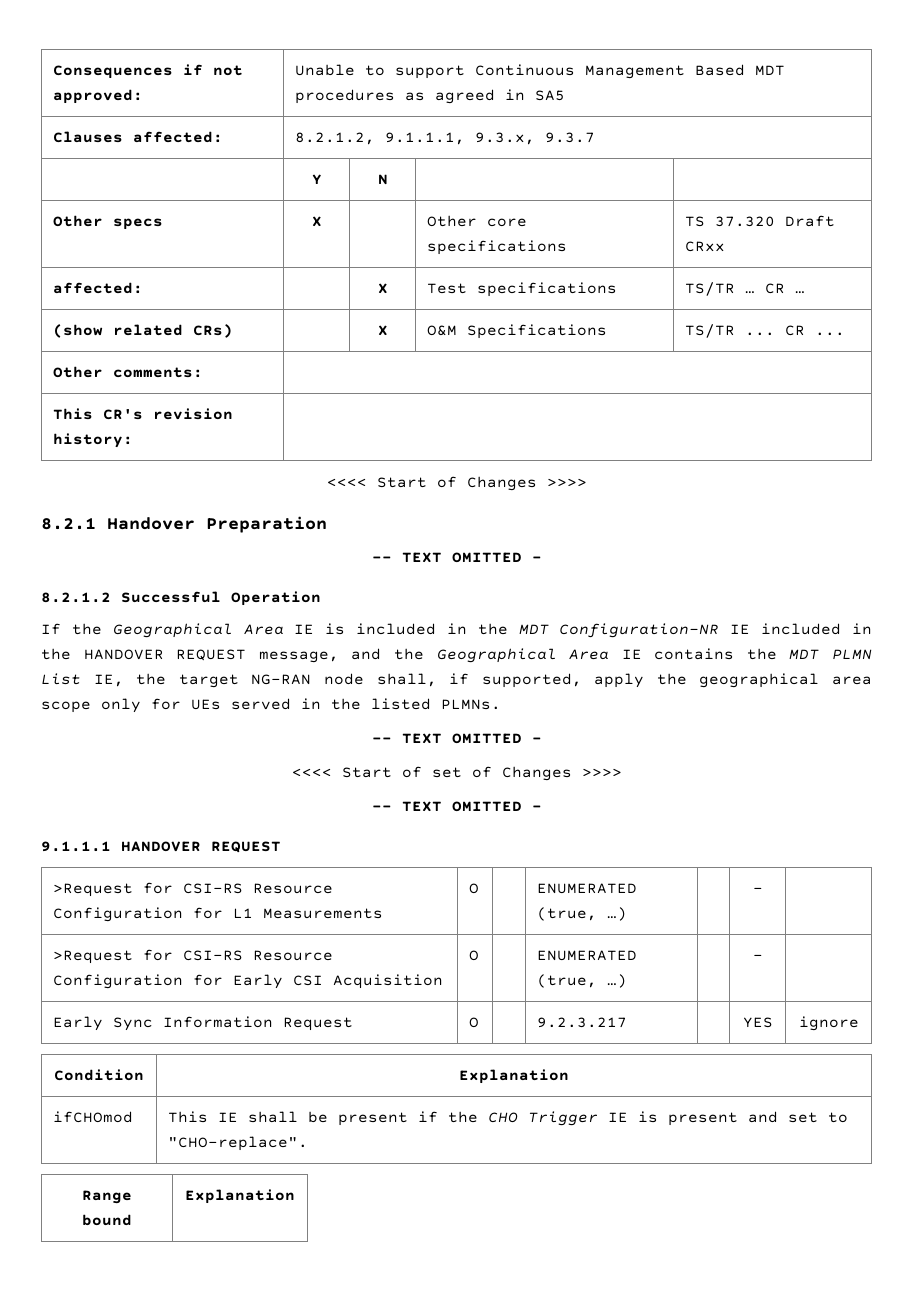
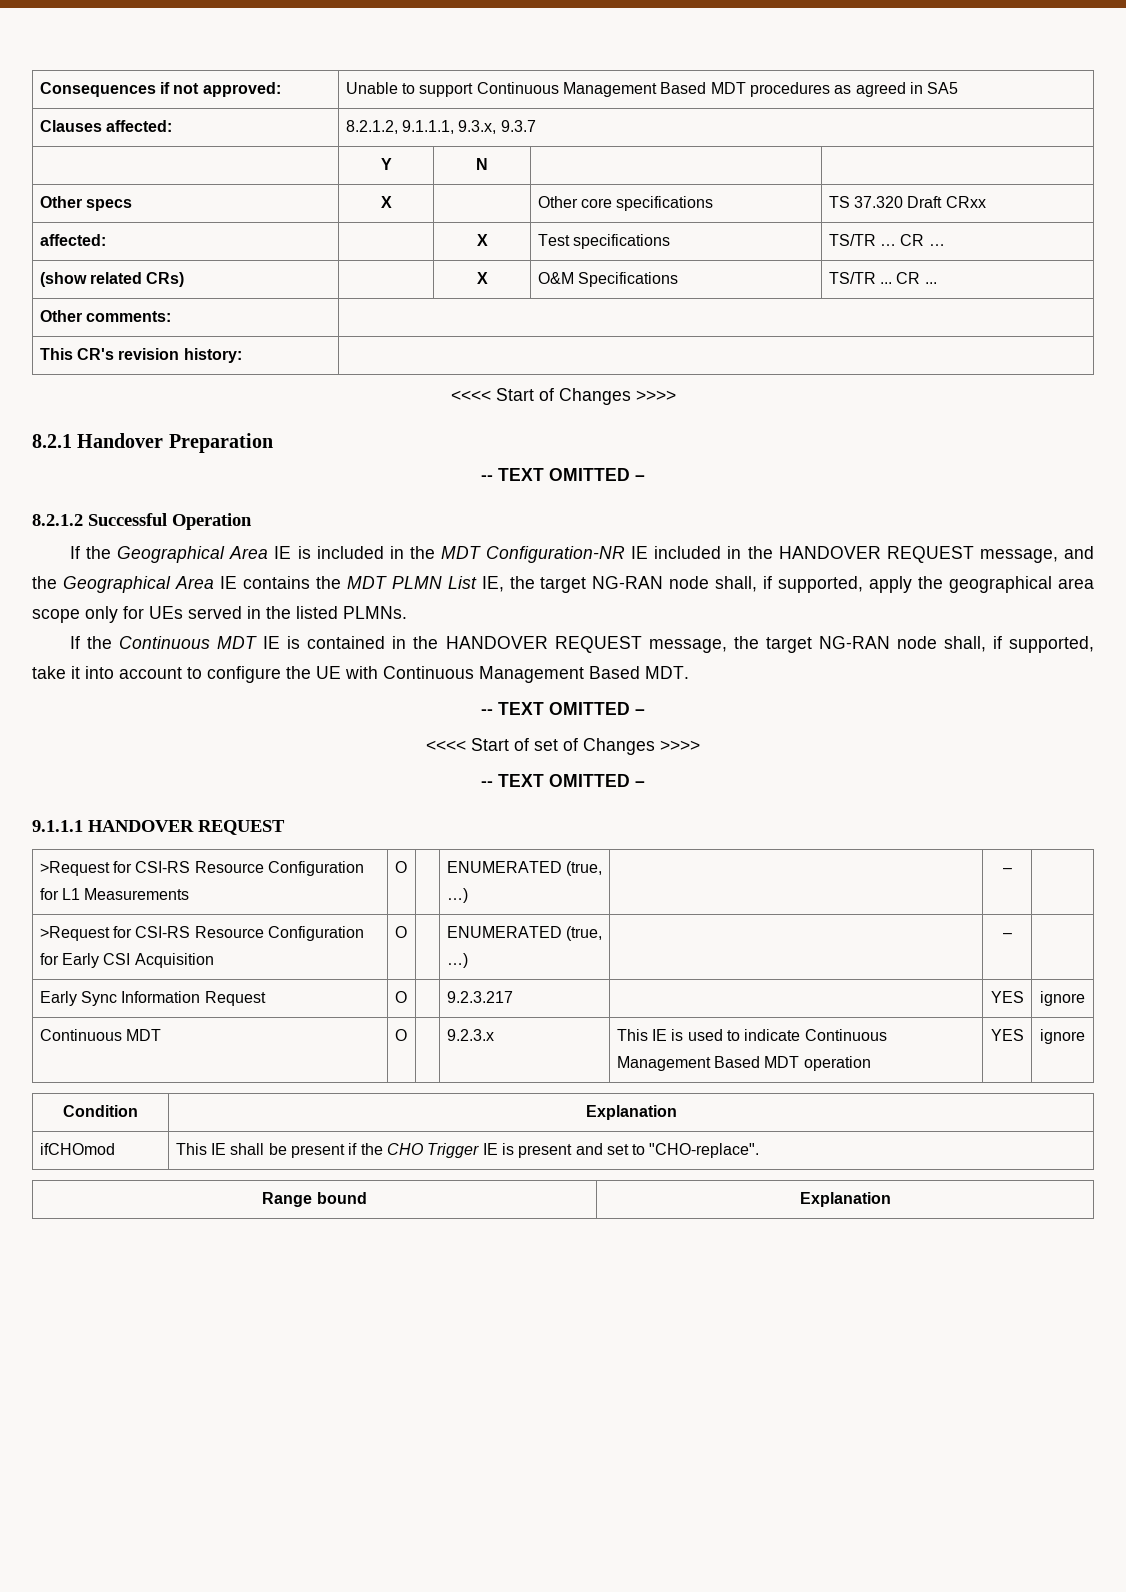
+ If the Continuous MDT IE is contained in the HANDOVER REQUEST message, the target NG-RAN node shall, if supported, take it into account to configure the UE with Continuous Management Based MDT.
+ Continuous MDT | O | | 9.2.3.x | This IE is used to indicate Continuous Management Based MDT operation | YES | ignore

